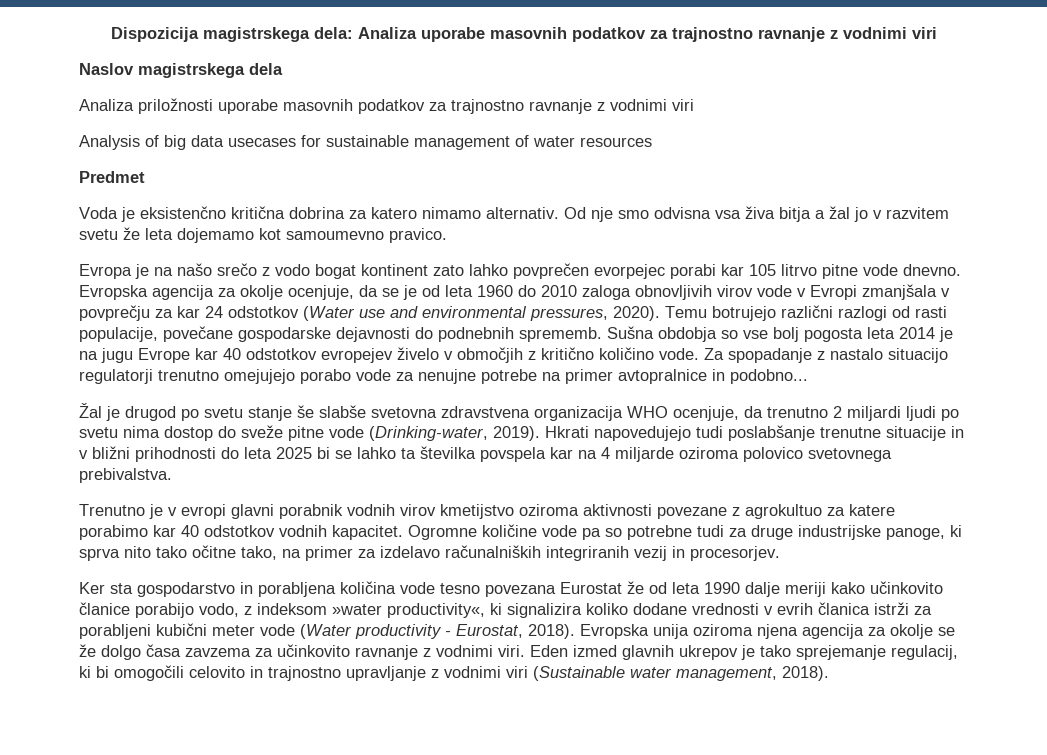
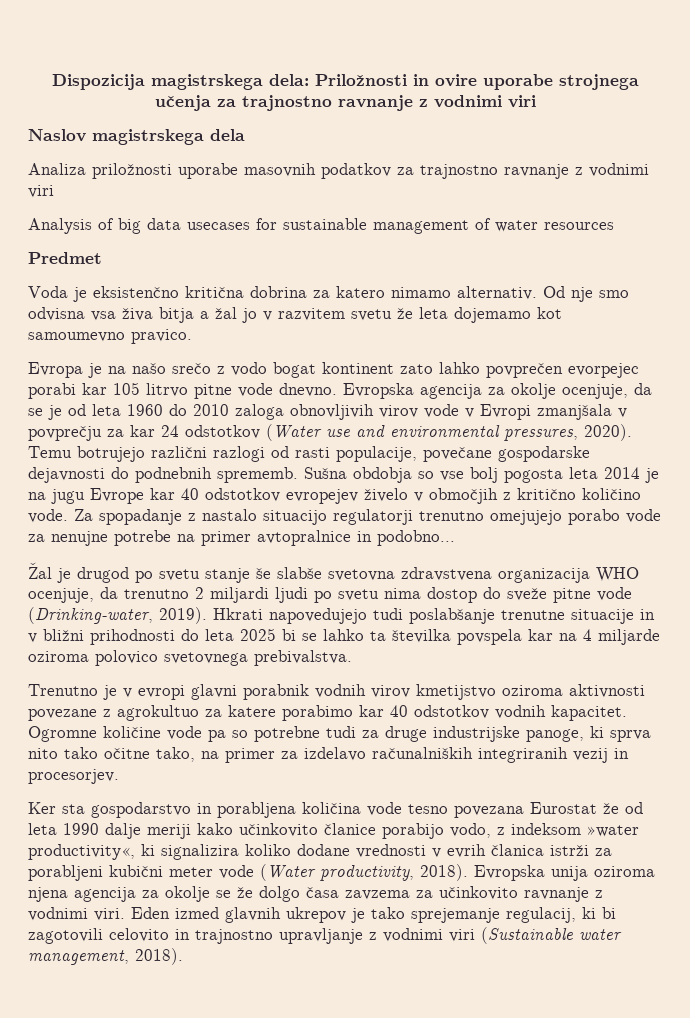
- Dispozicija magistrskega dela: Analiza uporabe masovnih podatkov za trajnostno ravnanje z vodnimi viri
+ Dispozicija magistrskega dela: Priložnosti in ovire uporabe strojnega učenja za trajnostno ravnanje z vodnimi viri
- Ker sta gospodarstvo in porabljena količina vode tesno povezana Eurostat že od leta 1990 dalje meriji kako učinkovito članice porabijo vodo, z indeksom »water productivity«, ki signalizira koliko dodane vrednosti v evrih članica istrži za porabljeni kubični meter vode (Water productivity - Eurostat, 2018).
+ Ker sta gospodarstvo in porabljena količina vode tesno povezana Eurostat že od leta 1990 dalje meriji kako učinkovito članice porabijo vodo, z indeksom »water productivity«, ki signalizira koliko dodane vrednosti v evrih članica istrži za porabljeni kubični meter vode (Water productivity, 2018).
- Eden izmed glavnih ukrepov je tako sprejemanje regulacij, ki bi omogočili celovito in trajnostno upravljanje z vodnimi viri (Sustainable water management, 2018).
+ Eden izmed glavnih ukrepov je tako sprejemanje regulacij, ki bi zagotovili celovito in trajnostno upravljanje z vodnimi viri (Sustainable water management, 2018).

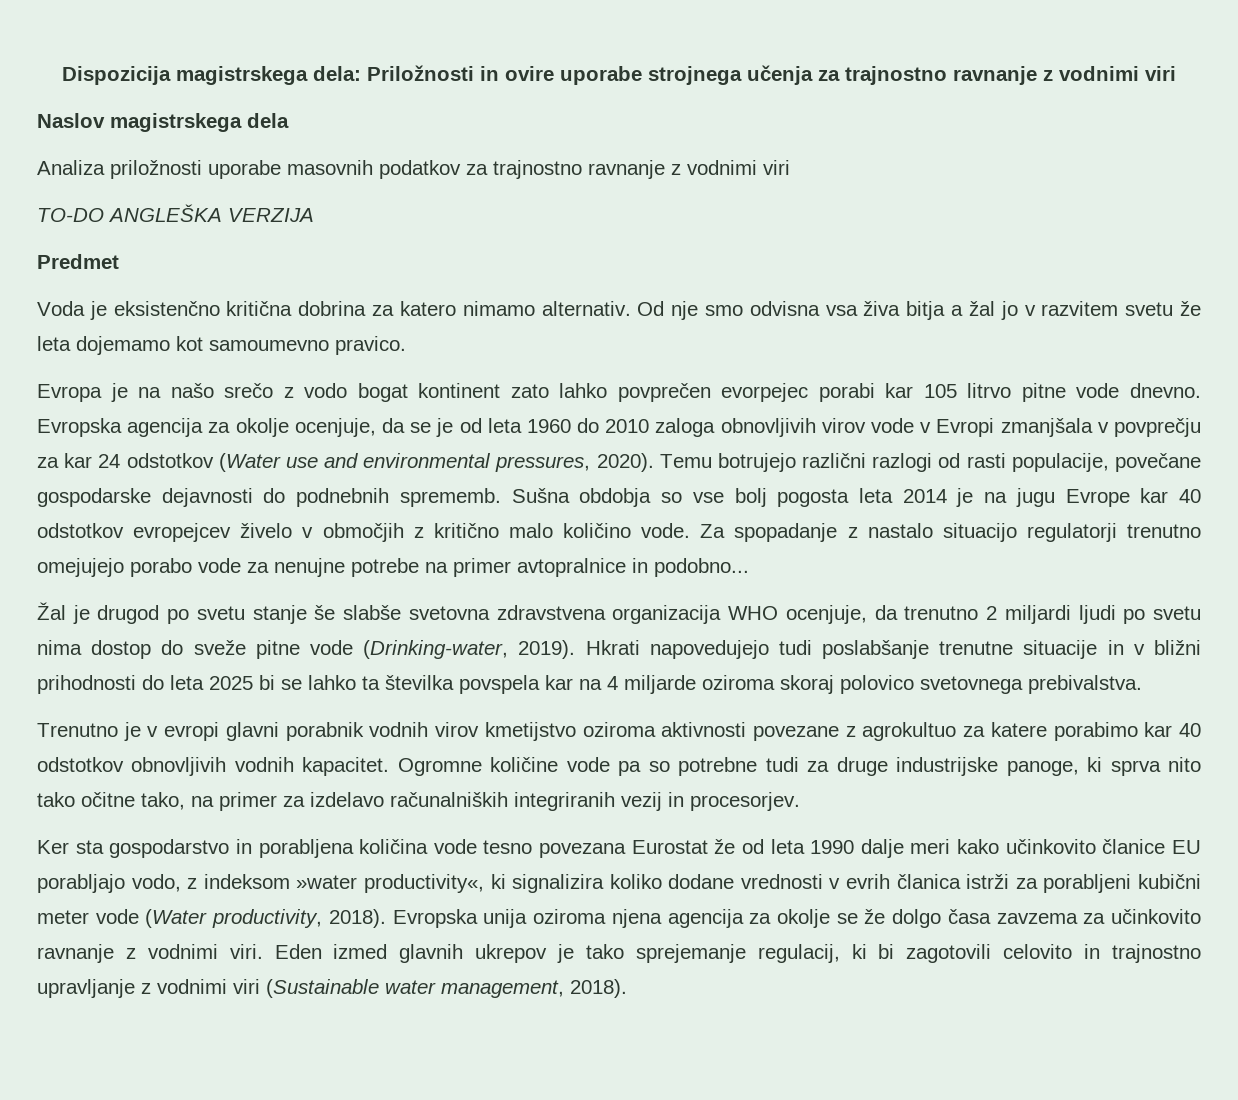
- Analysis of big data usecases for sustainable management of water resources
+ TO-DO ANGLEŠKA VERZIJA
- Sušna obdobja so vse bolj pogosta leta 2014 je na jugu Evrope kar 40 odstotkov evropejev živelo v območjih z kritično količino vode.
+ Sušna obdobja so vse bolj pogosta leta 2014 je na jugu Evrope kar 40 odstotkov evropejcev živelo v območjih z kritično malo količino vode.
- Hkrati napovedujejo tudi poslabšanje trenutne situacije in v bližni prihodnosti do leta 2025 bi se lahko ta številka povspela kar na 4 miljarde oziroma polovico svetovnega prebivalstva.
+ Hkrati napovedujejo tudi poslabšanje trenutne situacije in v bližni prihodnosti do leta 2025 bi se lahko ta številka povspela kar na 4 miljarde oziroma skoraj polovico svetovnega prebivalstva.
- Trenutno je v evropi glavni porabnik vodnih virov kmetijstvo oziroma aktivnosti povezane z agrokultuo za katere porabimo kar 40 odstotkov vodnih kapacitet.
+ Trenutno je v evropi glavni porabnik vodnih virov kmetijstvo oziroma aktivnosti povezane z agrokultuo za katere porabimo kar 40 odstotkov obnovljivih vodnih kapacitet.
- Ker sta gospodarstvo in porabljena količina vode tesno povezana Eurostat že od leta 1990 dalje meriji kako učinkovito članice porabijo vodo, z indeksom »water productivity«, ki signalizira koliko dodane vrednosti v evrih članica istrži za porabljeni kubični meter vode (Water productivity, 2018).
+ Ker sta gospodarstvo in porabljena količina vode tesno povezana Eurostat že od leta 1990 dalje meri kako učinkovito članice EU porabljajo vodo, z indeksom »water productivity«, ki signalizira koliko dodane vrednosti v evrih članica istrži za porabljeni kubični meter vode (Water productivity, 2018).

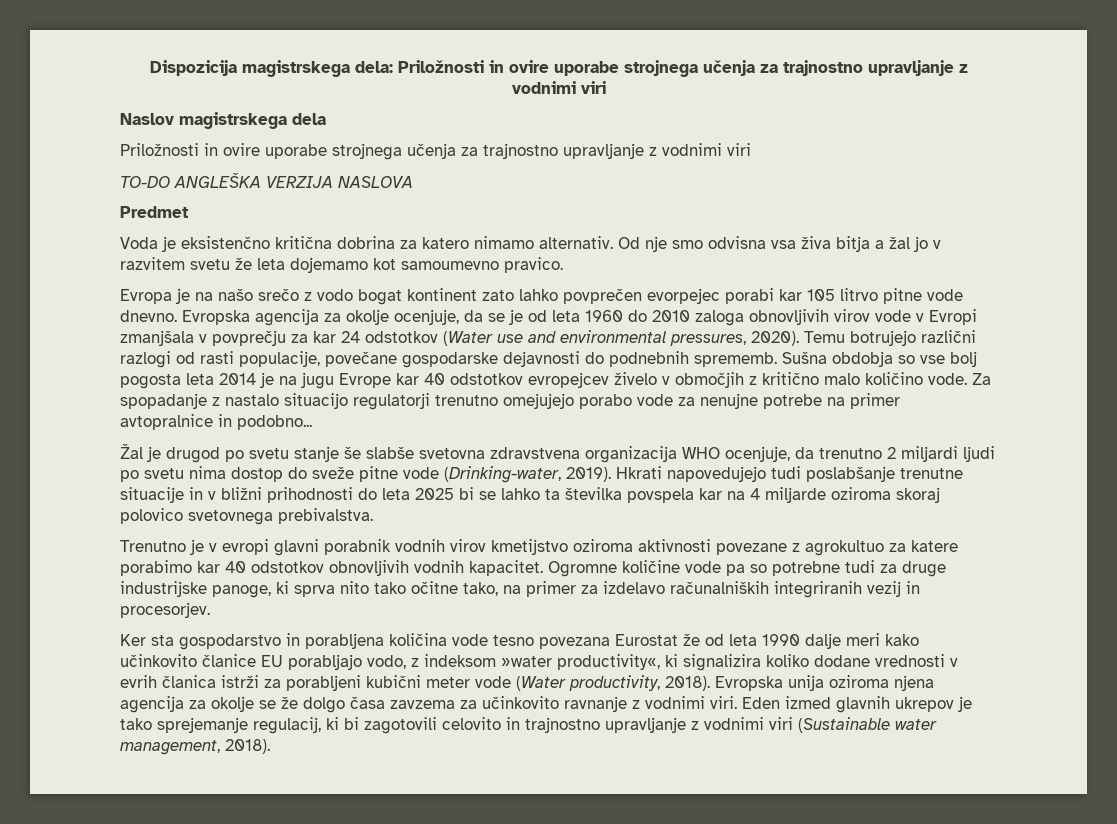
- Dispozicija magistrskega dela: Priložnosti in ovire uporabe strojnega učenja za trajnostno ravnanje z vodnimi viri
+ Dispozicija magistrskega dela: Priložnosti in ovire uporabe strojnega učenja za trajnostno upravljanje z vodnimi viri
  Naslov magistrskega dela
- Analiza priložnosti uporabe masovnih podatkov za trajnostno ravnanje z vodnimi viri
+ Priložnosti in ovire uporabe strojnega učenja za trajnostno upravljanje z vodnimi viri
- TO-DO ANGLEŠKA VERZIJA
+ TO-DO ANGLEŠKA VERZIJA NASLOVA

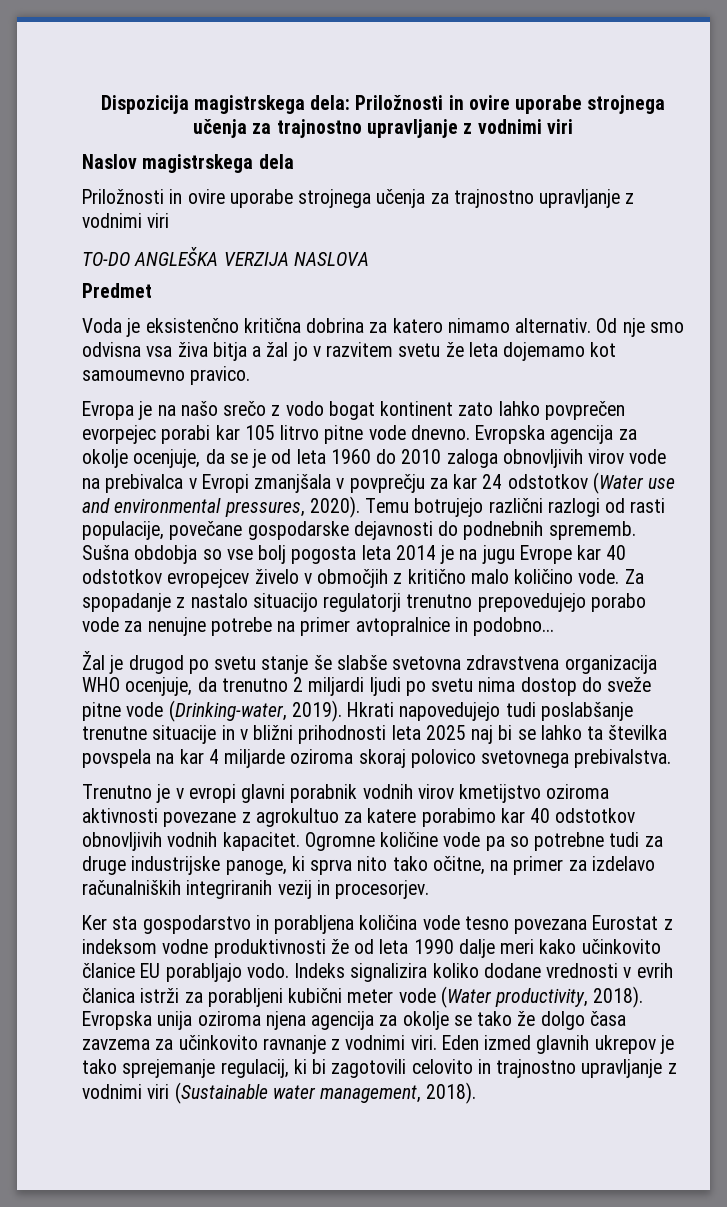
- Evropska agencija za okolje ocenjuje, da se je od leta 1960 do 2010 zaloga obnovljivih virov vode v Evropi zmanjšala v povprečju za kar 24 odstotkov (Water use and environmental pressures, 2020).
+ Evropska agencija za okolje ocenjuje, da se je od leta 1960 do 2010 zaloga obnovljivih virov vode na prebivalca v Evropi zmanjšala v povprečju za kar 24 odstotkov (Water use and environmental pressures, 2020).
- Za spopadanje z nastalo situacijo regulatorji trenutno omejujejo porabo vode za nenujne potrebe na primer avtopralnice in podobno...
+ Za spopadanje z nastalo situacijo regulatorji trenutno prepovedujejo porabo vode za nenujne potrebe na primer avtopralnice in podobno...
- Hkrati napovedujejo tudi poslabšanje trenutne situacije in v bližni prihodnosti do leta 2025 bi se lahko ta številka povspela kar na 4 miljarde oziroma skoraj polovico svetovnega prebivalstva.
+ Hkrati napovedujejo tudi poslabšanje trenutne situacije in v bližni prihodnosti leta 2025 naj bi se lahko ta številka povspela na kar 4 miljarde oziroma skoraj polovico svetovnega prebivalstva.
- Ogromne količine vode pa so potrebne tudi za druge industrijske panoge, ki sprva nito tako očitne tako, na primer za izdelavo računalniških integriranih vezij in procesorjev.
+ Ogromne količine vode pa so potrebne tudi za druge industrijske panoge, ki sprva nito tako očitne, na primer za izdelavo računalniških integriranih vezij in procesorjev.
- Ker sta gospodarstvo in porabljena količina vode tesno povezana Eurostat že od leta 1990 dalje meri kako učinkovito članice EU porabljajo vodo, z indeksom »water productivity«, ki signalizira koliko dodane vrednosti v evrih članica istrži za porabljeni kubični meter vode (Water productivity, 2018).
+ Ker sta gospodarstvo in porabljena količina vode tesno povezana Eurostat z indeksom vodne produktivnosti že od leta 1990 dalje meri kako učinkovito članice EU porabljajo vodo. Indeks signalizira koliko dodane vrednosti v evrih članica istrži za porabljeni kubični meter vode (Water productivity, 2018).
- Evropska unija oziroma njena agencija za okolje se že dolgo časa zavzema za učinkovito ravnanje z vodnimi viri.
+ Evropska unija oziroma njena agencija za okolje se tako že dolgo časa zavzema za učinkovito ravnanje z vodnimi viri.

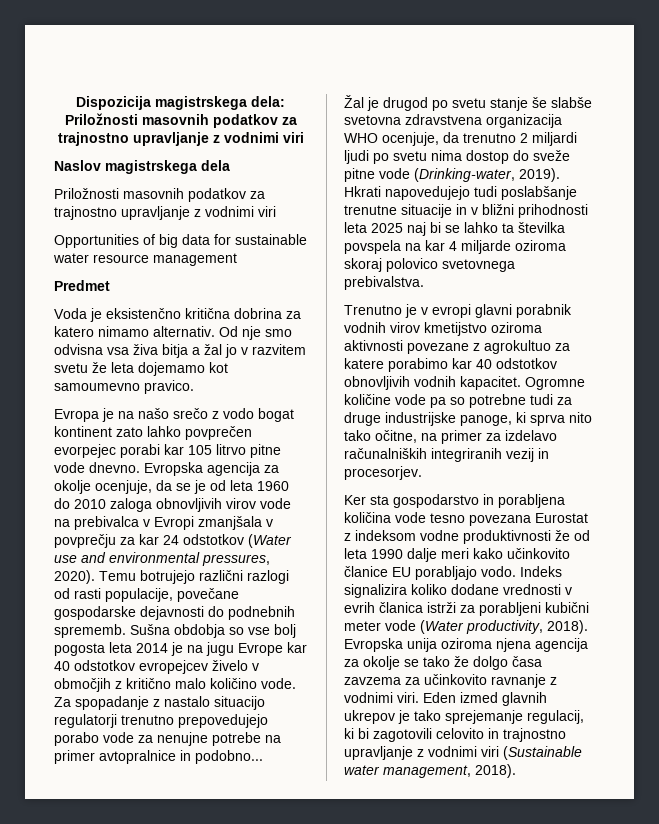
- Dispozicija magistrskega dela: Priložnosti in ovire uporabe strojnega učenja za trajnostno upravljanje z vodnimi viri
+ Dispozicija magistrskega dela: Priložnosti masovnih podatkov za trajnostno upravljanje z vodnimi viri
  Naslov magistrskega dela
- Priložnosti in ovire uporabe strojnega učenja za trajnostno upravljanje z vodnimi viri
- TO-DO ANGLEŠKA VERZIJA NASLOVA
+ Priložnosti masovnih podatkov za trajnostno upravljanje z vodnimi viri
+ Opportunities of big data for sustainable water resource management

